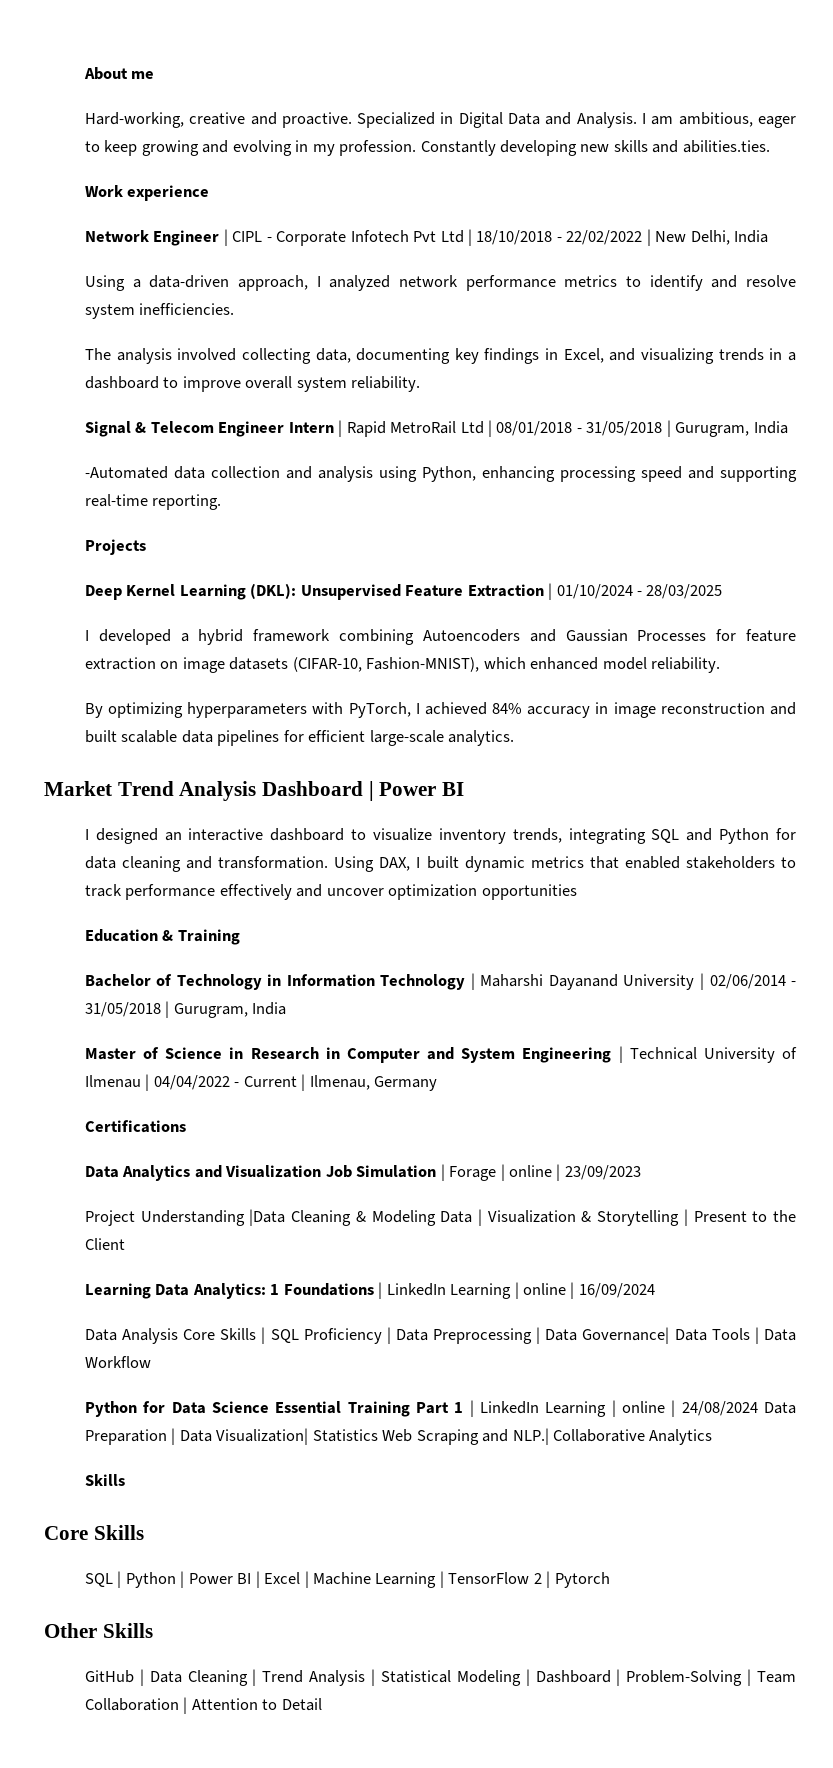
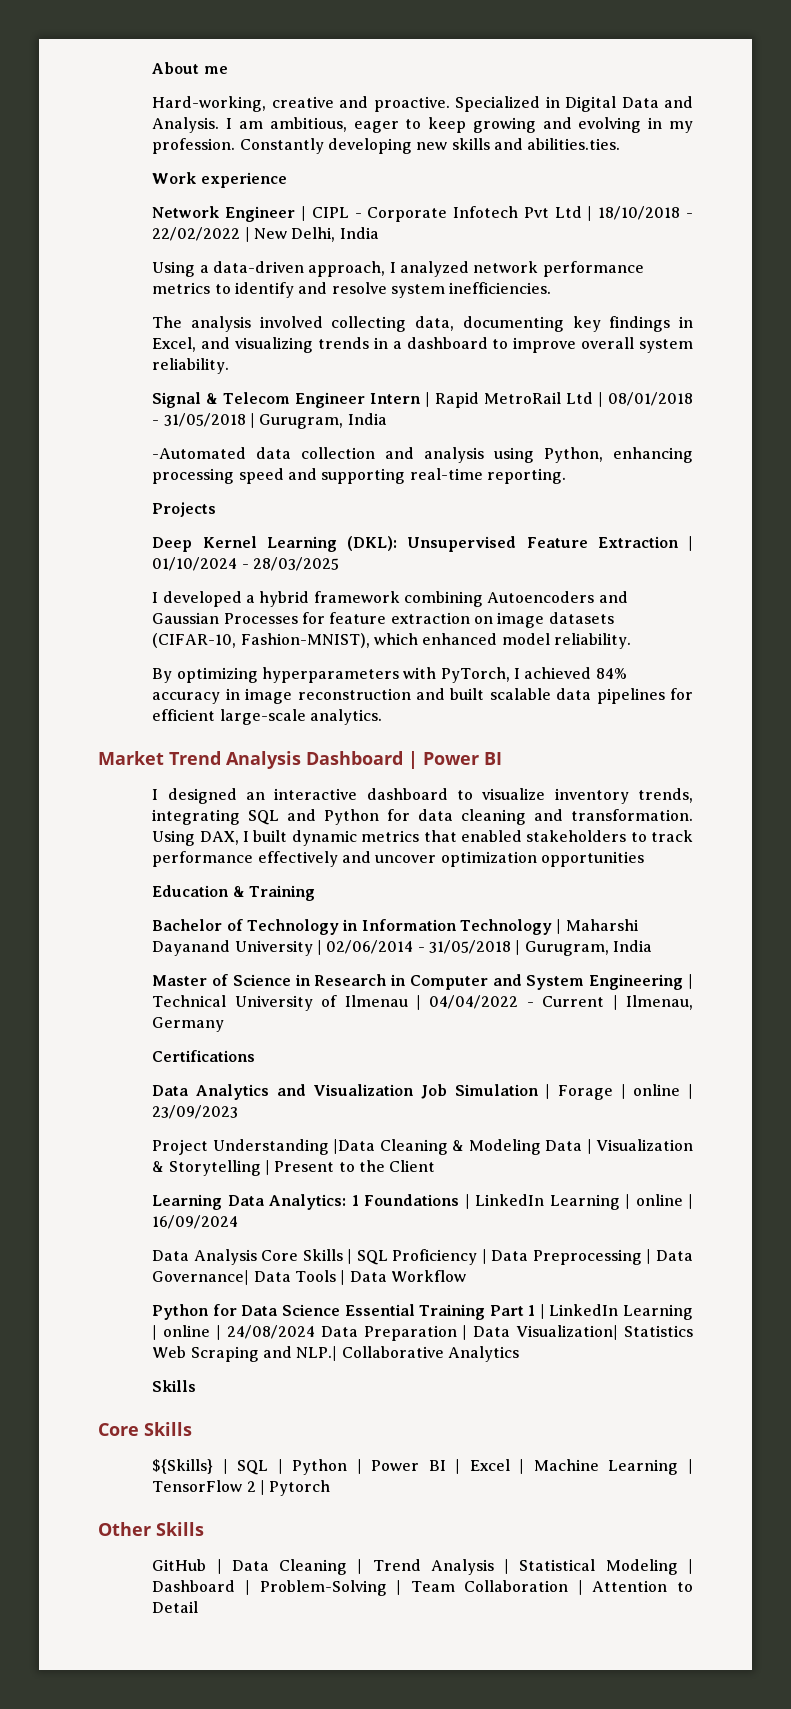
- SQL | Python | Power BI | Excel | Machine Learning | TensorFlow 2 | Pytorch
+ ${Skills} | SQL | Python | Power BI | Excel | Machine Learning | TensorFlow 2 | Pytorch

